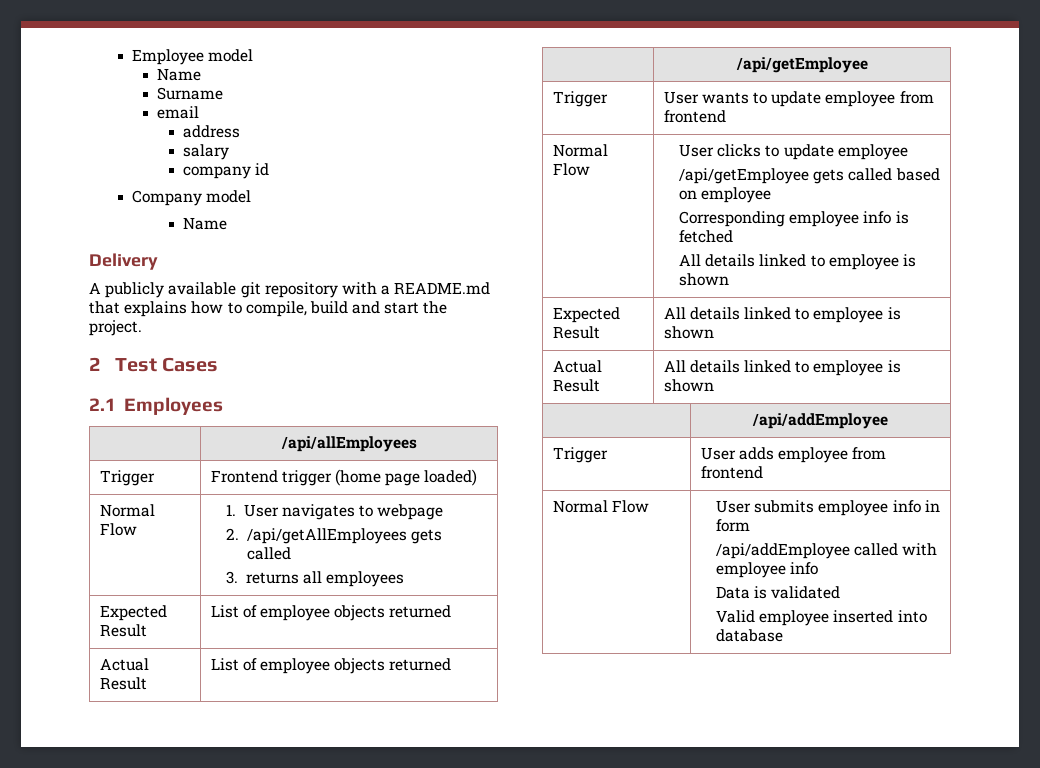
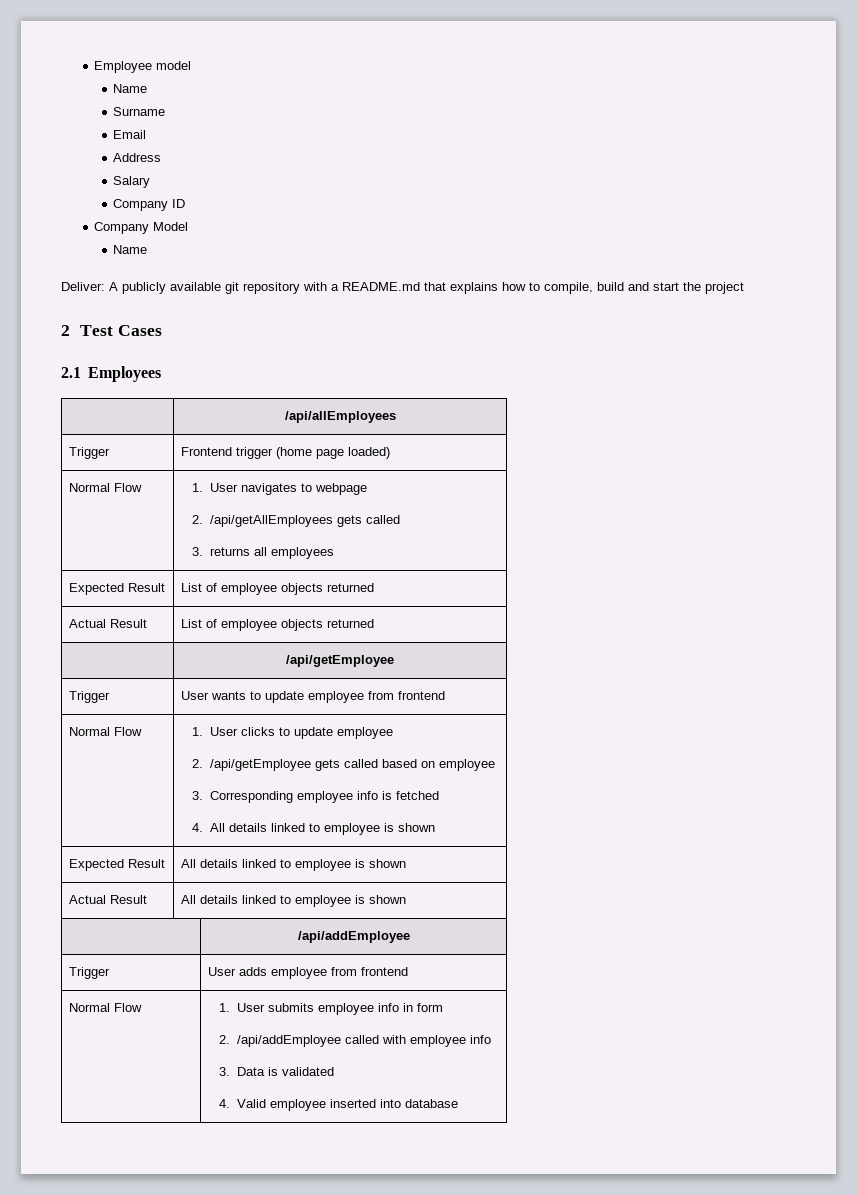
- email
- address
- salary
- company id
- Company model
+ Email
+ Address
+ Salary
+ Company ID
+ Company Model
  Name
- Delivery
- A publicly available git repository with a README.md that explains how to compile, build and start the project.
+ Deliver: A publicly available git repository with a README.md that explains how to compile, build and start the project
- Normal Flow | User clicks to update employee
- /api/getEmployee gets called based on employee
- Corresponding employee info is fetched
- All details linked to employee is shown
+ Normal Flow | 1. User clicks to update employee
+ 2. /api/getEmployee gets called based on employee
+ 3. Corresponding employee info is fetched
+ 4. All details linked to employee is shown
- Normal Flow | User submits employee info in form
- /api/addEmployee called with employee info
- Data is validated
- Valid employee inserted into database
+ Normal Flow | 1. User submits employee info in form
+ 2. /api/addEmployee called with employee info
+ 3. Data is validated
+ 4. Valid employee inserted into database

